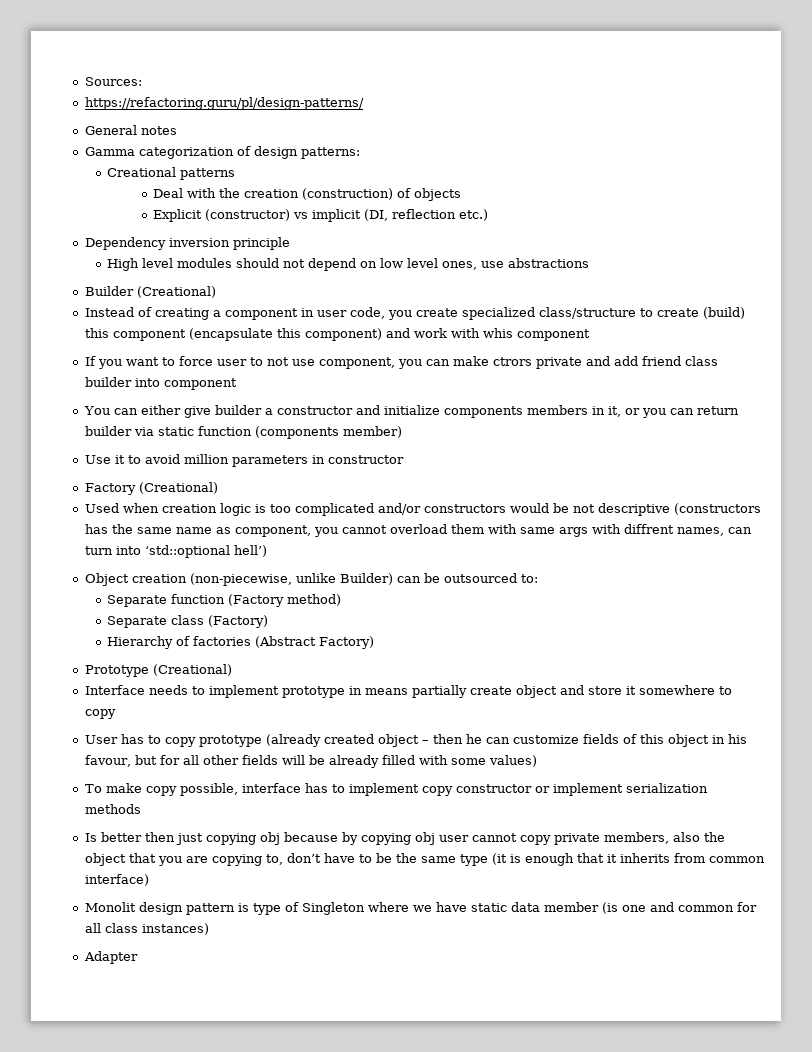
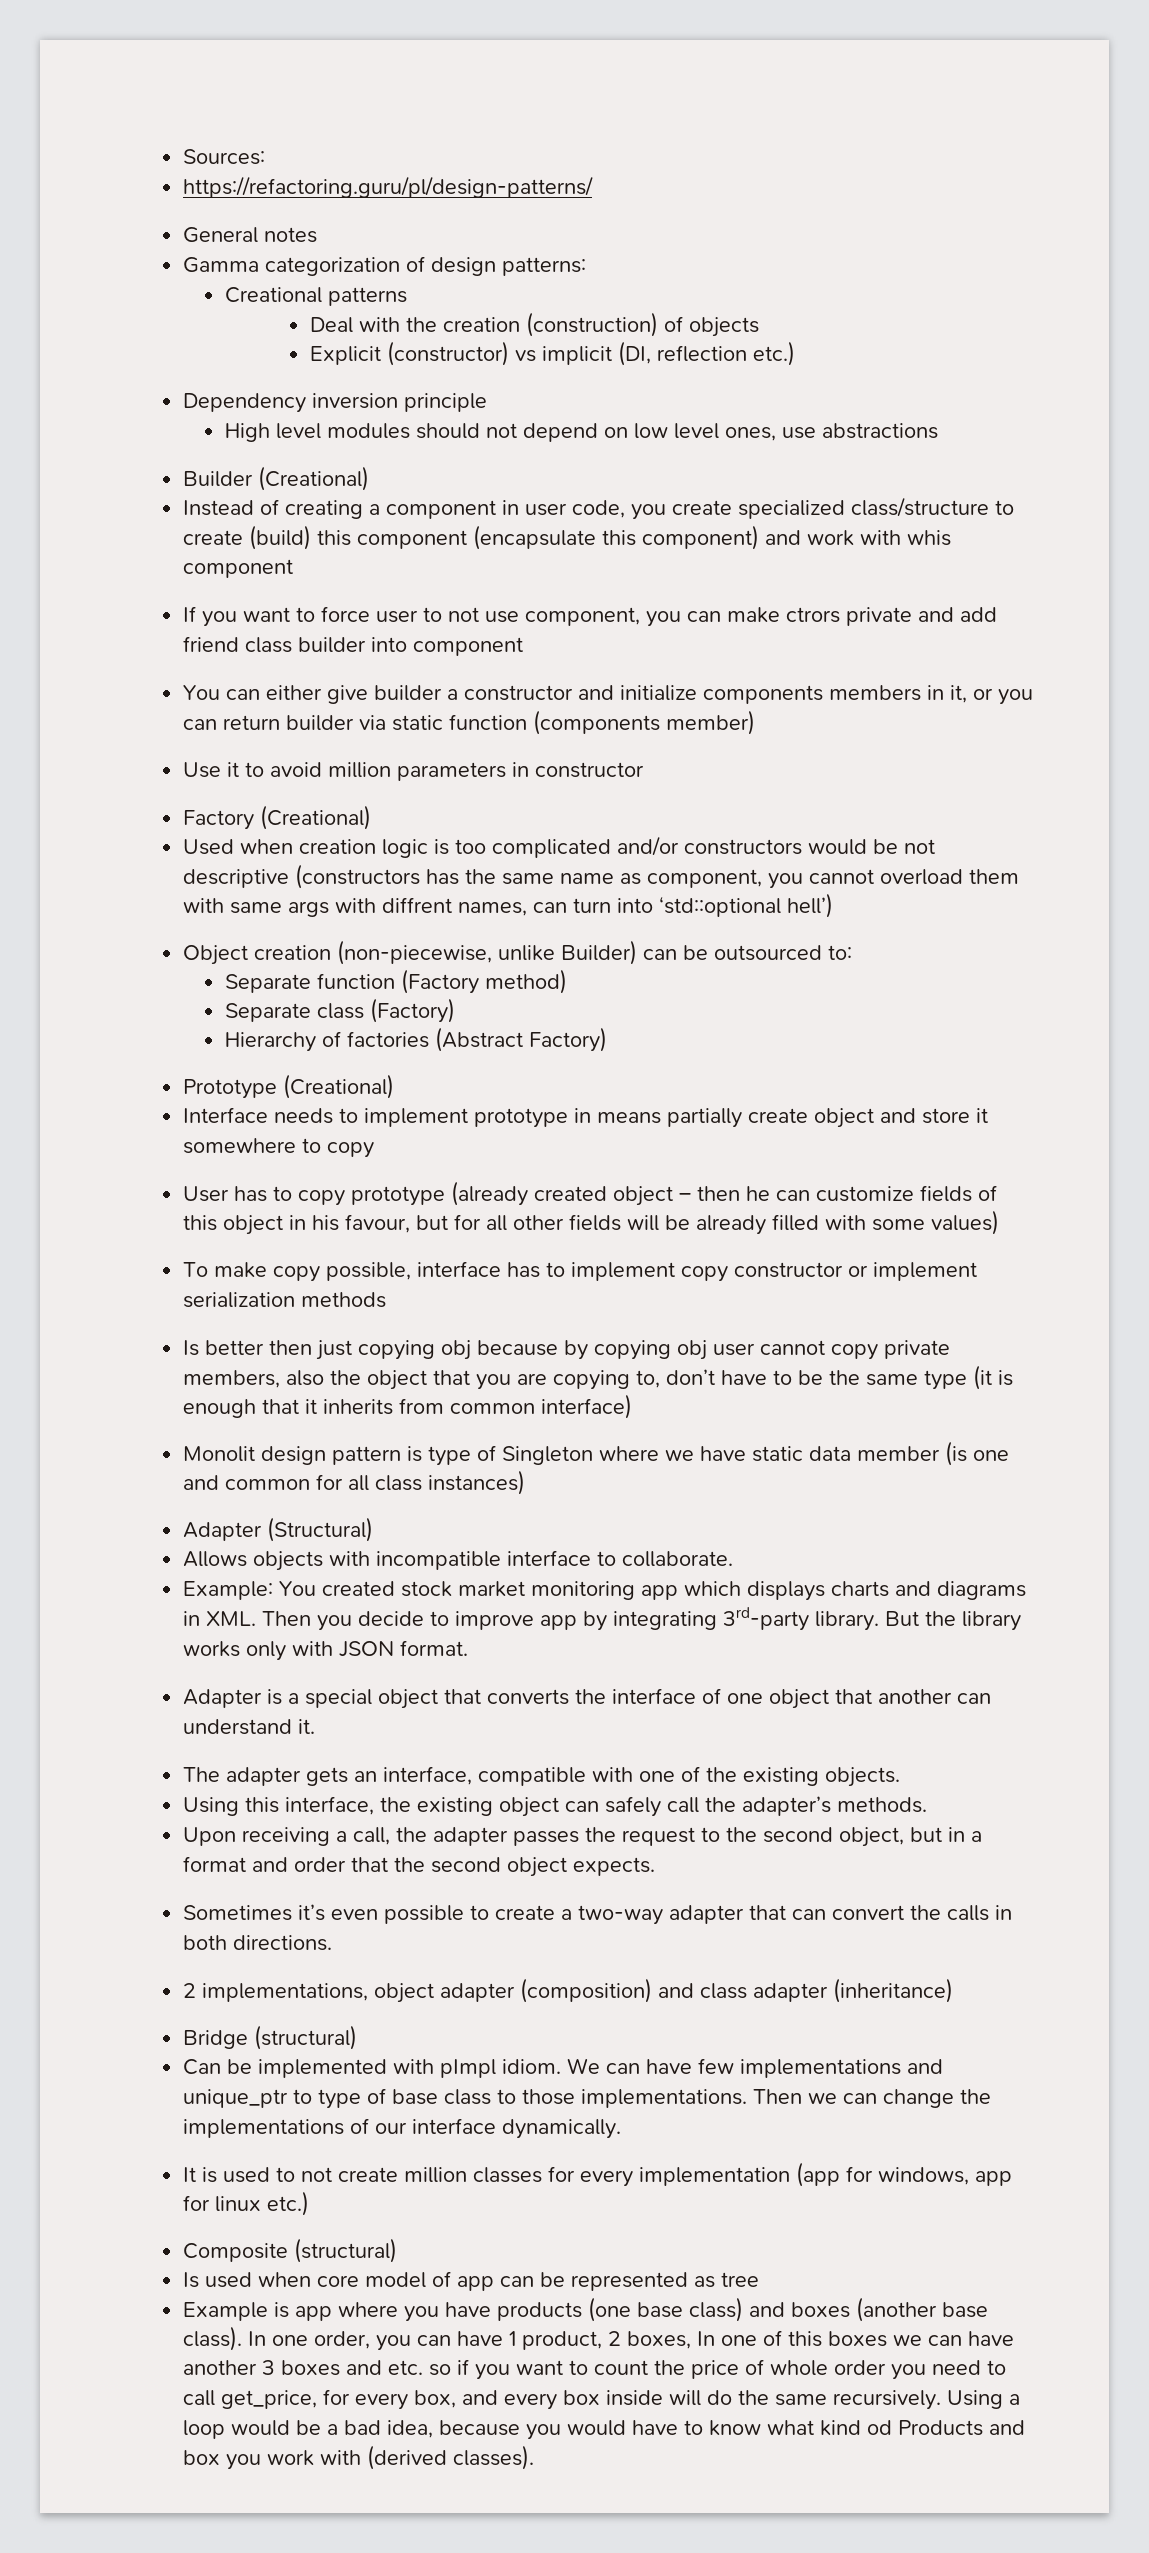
- Adapter
+ Adapter (Structural)
+ Allows objects with incompatible interface to collaborate.
+ Example: You created stock market monitoring app which displays charts and diagrams in XML. Then you decide to improve app by integrating 3rd-party library. But the library works only with JSON format.
+ Adapter is a special object that converts the interface of one object that another can understand it.
+ The adapter gets an interface, compatible with one of the existing objects.
+ Using this interface, the existing object can safely call the adapter’s methods.
+ Upon receiving a call, the adapter passes the request to the second object, but in a format and order that the second object expects.
+ Sometimes it’s even possible to create a two-way adapter that can convert the calls in both directions.
+ 2 implementations, object adapter (composition) and class adapter (inheritance)
+ Bridge (structural)
+ Can be implemented with pImpl idiom. We can have few implementations and unique_ptr to type of base class to those implementations. Then we can change the implementations of our interface dynamically.
+ It is used to not create million classes for every implementation (app for windows, app for linux etc.)
+ Composite (structural)
+ Is used when core model of app can be represented as tree
+ Example is app where you have products (one base class) and boxes (another base class). In one order, you can have 1 product, 2 boxes, In one of this boxes we can have another 3 boxes and etc. so if you want to count the price of whole order you need to call get_price, for every box, and every box inside will do the same recursively. Using a loop would be a bad idea, because you would have to know what kind od Products and box you work with (derived classes).

